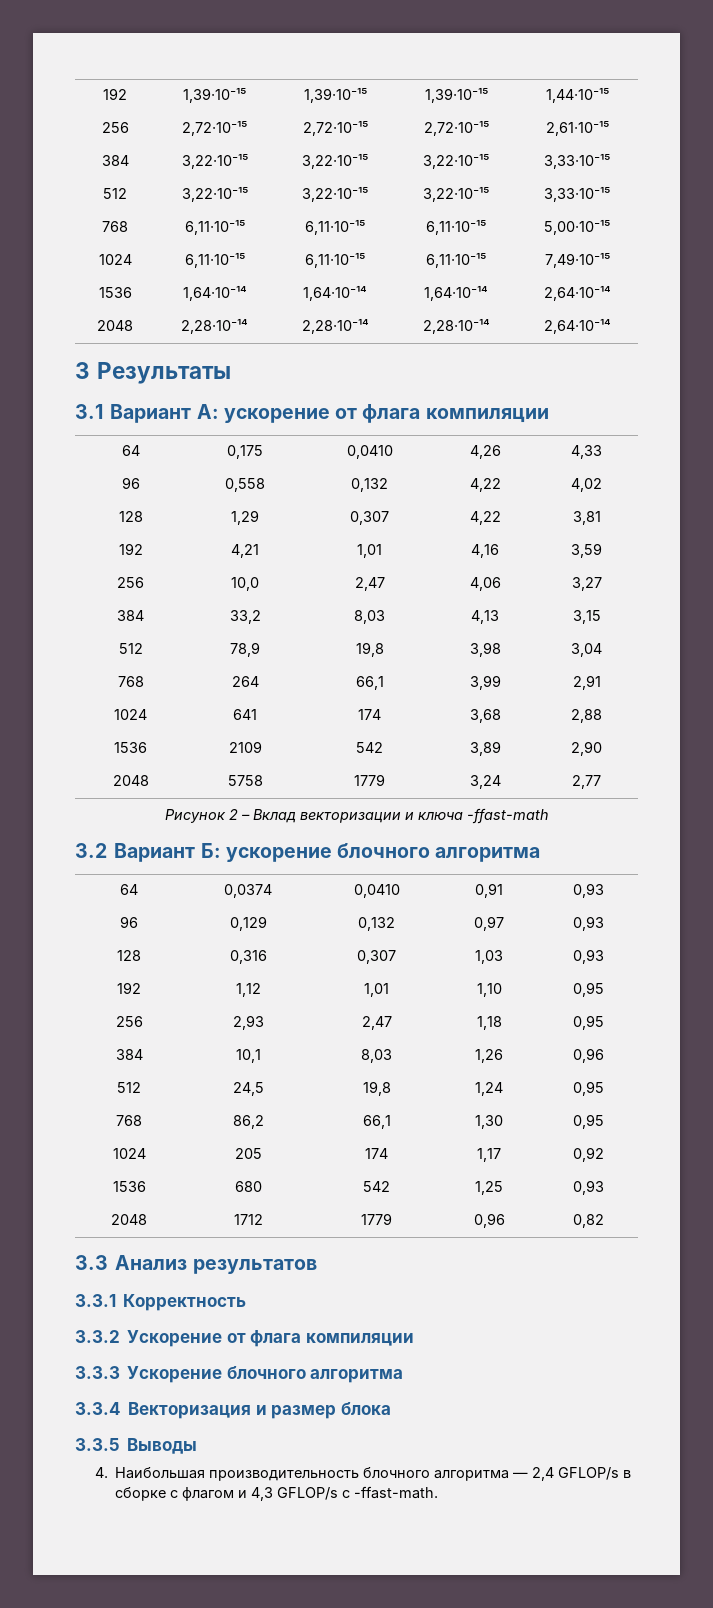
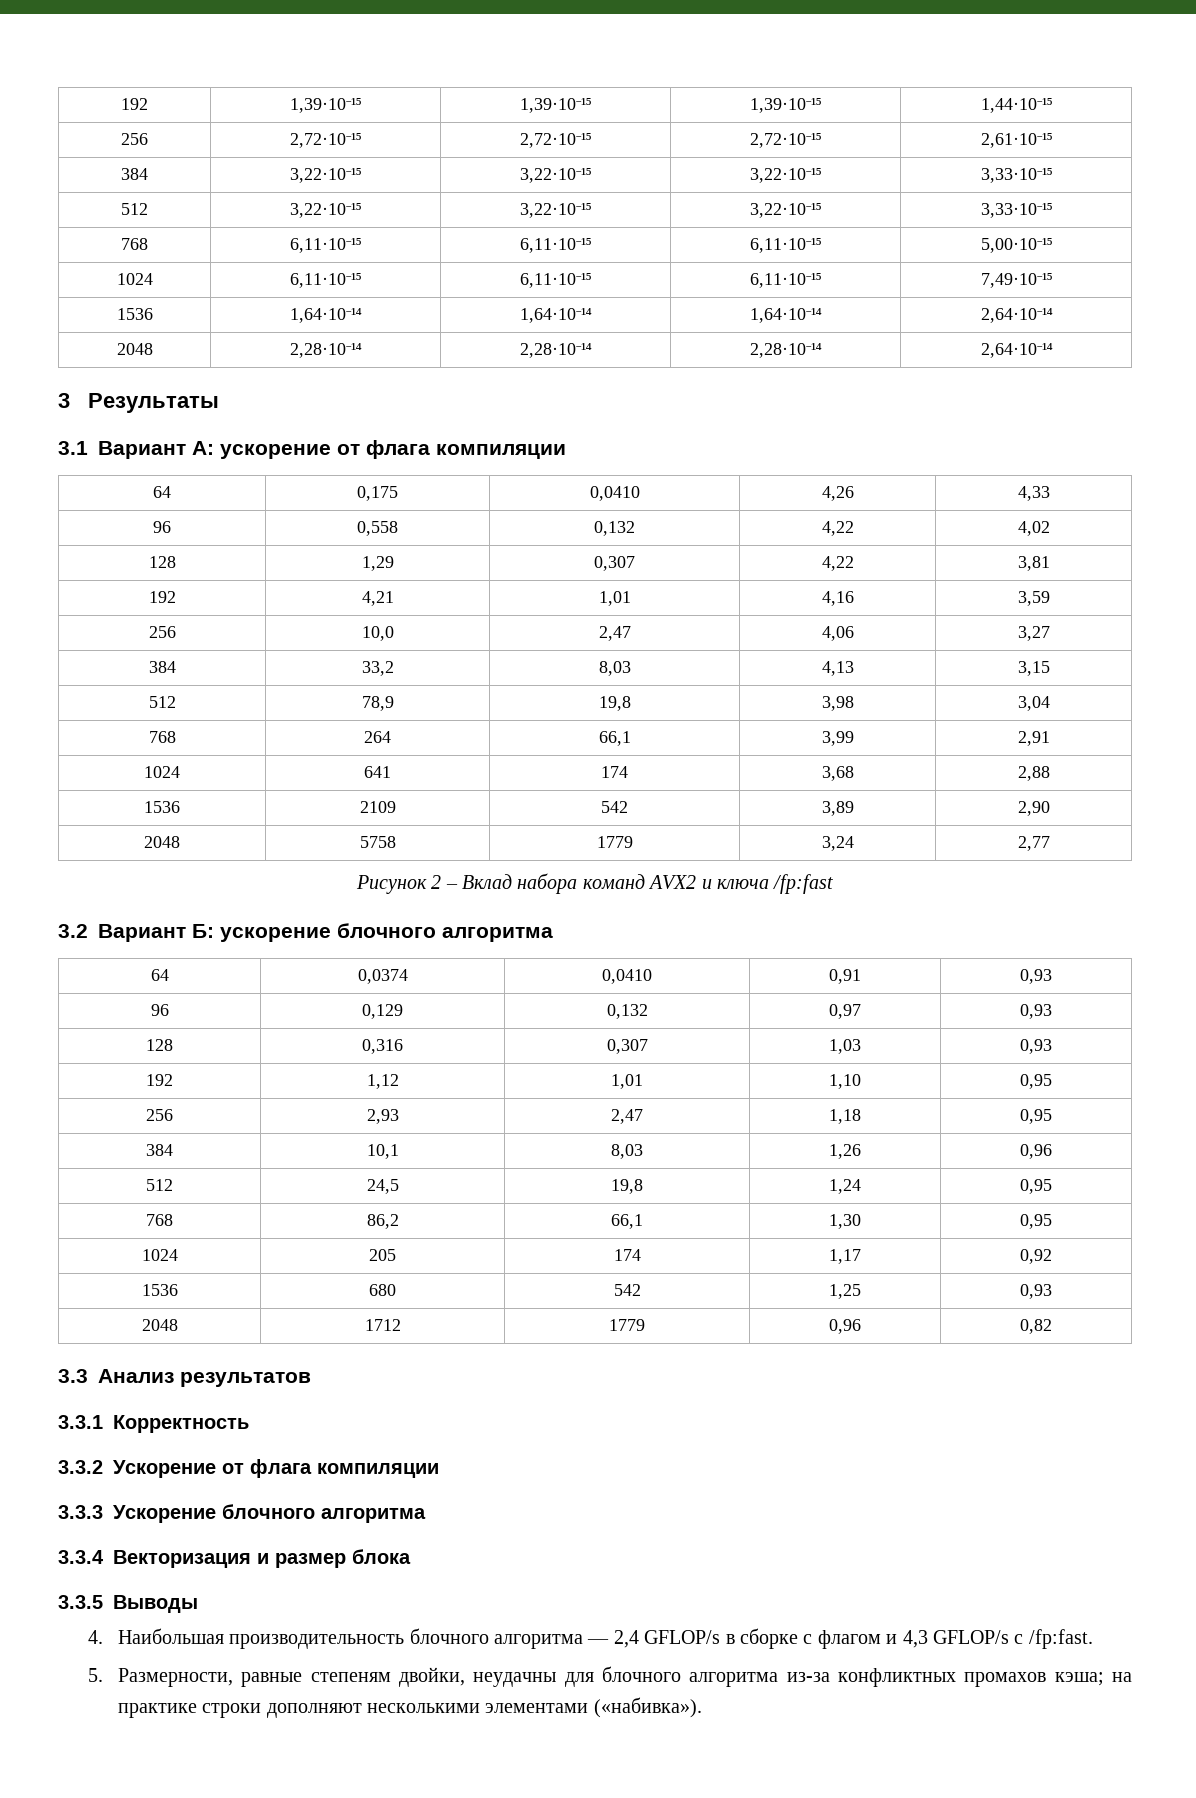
- Рисунок 2 – Вклад векторизации и ключа -ffast-math
+ Рисунок 2 – Вклад набора команд AVX2 и ключа /fp:fast
- 4. Наибольшая производительность блочного алгоритма — 2,4 GFLOP/s в сборке с флагом и 4,3 GFLOP/s с -ffast-math.
+ 4. Наибольшая производительность блочного алгоритма — 2,4 GFLOP/s в сборке с флагом и 4,3 GFLOP/s с /fp:fast.
+ 5. Размерности, равные степеням двойки, неудачны для блочного алгоритма из-за конфликтных промахов кэша; на практике строки дополняют несколькими элементами («набивка»).

